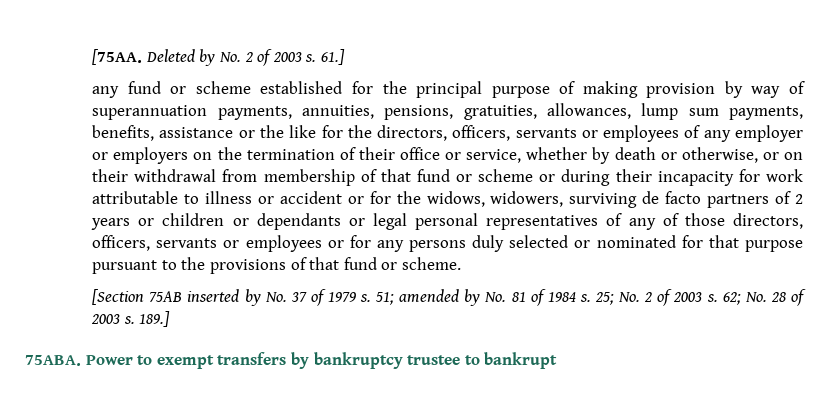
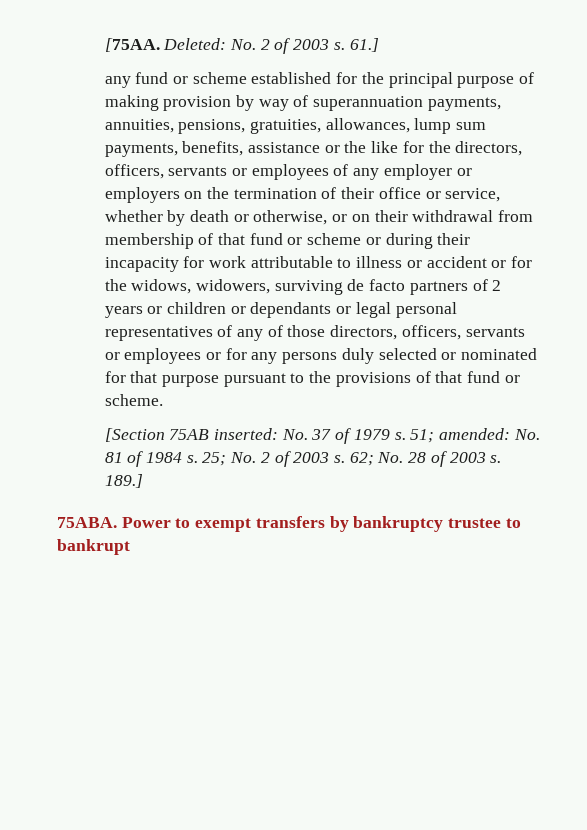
- Deleted by No. 2 of 2003 s.
+ Deleted: No. 2 of 2003 s.
- [Section 75AB inserted by No. 37 of 1979 s.
+ [Section 75AB inserted: No. 37 of 1979 s.
- 51; amended by No. 81 of 1984 s.
+ 51; amended: No. 81 of 1984 s.

